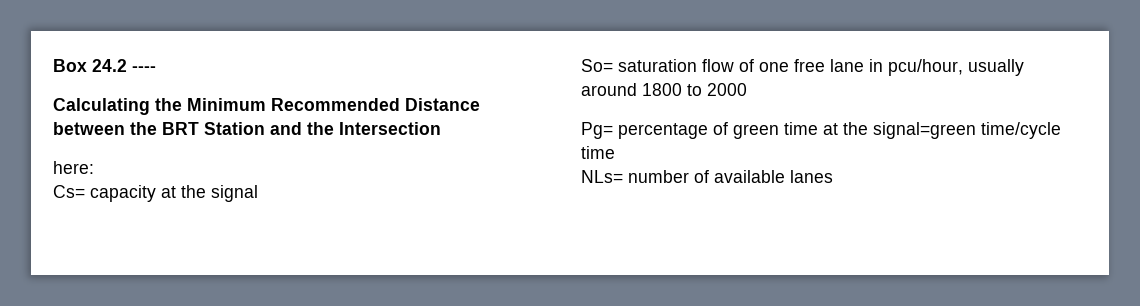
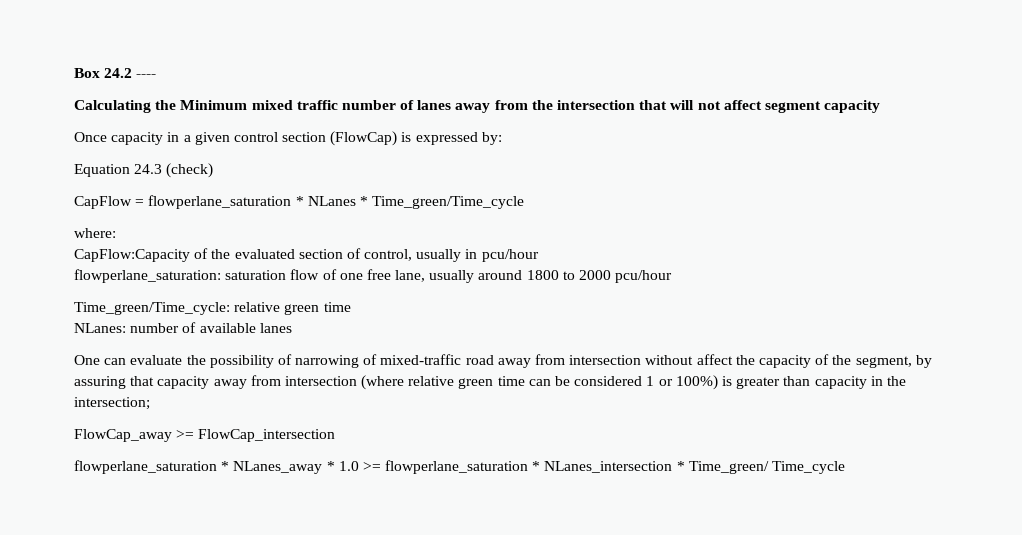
- Calculating the Minimum Recommended Distance between the BRT Station and the Intersection
- here:
- Cs= capacity at the signal
- So= saturation flow of one free lane in pcu/hour, usually around 1800 to 2000
- Pg= percentage of green time at the signal=green time/cycle time
- NLs= number of available lanes
+ Calculating the Minimum mixed traffic number of lanes away from the intersection that will not affect segment capacity
+ Once capacity in a given control section (FlowCap) is expressed by:
+ Equation 24.3 (check)
+ CapFlow = flowperlane_saturation * NLanes * Time_green/Time_cycle
+ where:
+ CapFlow:Capacity of the evaluated section of control, usually in pcu/hour
+ flowperlane_saturation: saturation flow of one free lane, usually around 1800 to 2000 pcu/hour
+ Time_green/Time_cycle: relative green time
+ NLanes: number of available lanes
+ One can evaluate the possibility of narrowing of mixed-traffic road away from intersection without affect the capacity of the segment, by assuring that capacity away from intersection (where relative green time can be considered 1 or 100%) is greater than capacity in the intersection;
+ FlowCap_away >= FlowCap_intersection
+ flowperlane_saturation * NLanes_away * 1.0 >= flowperlane_saturation * NLanes_intersection * Time_green/ Time_cycle

